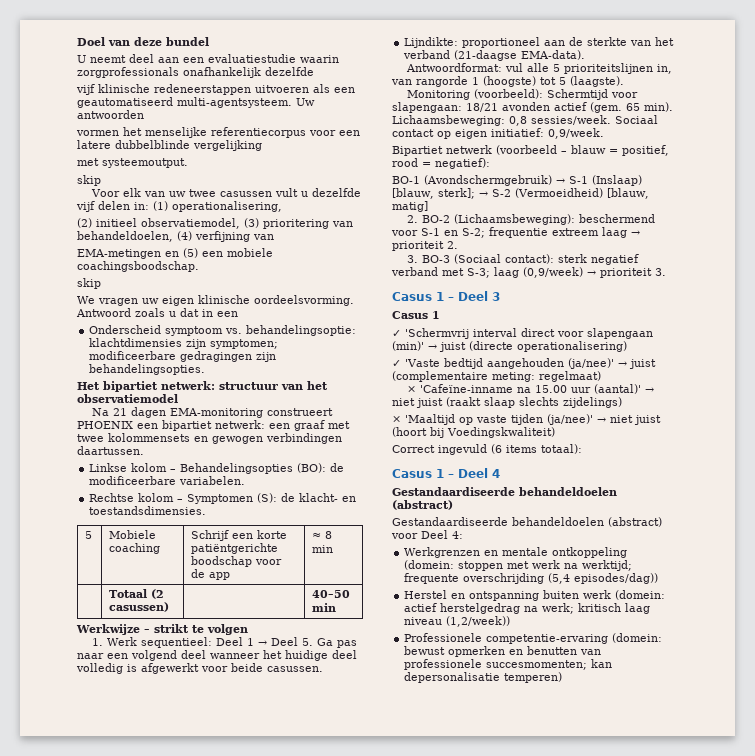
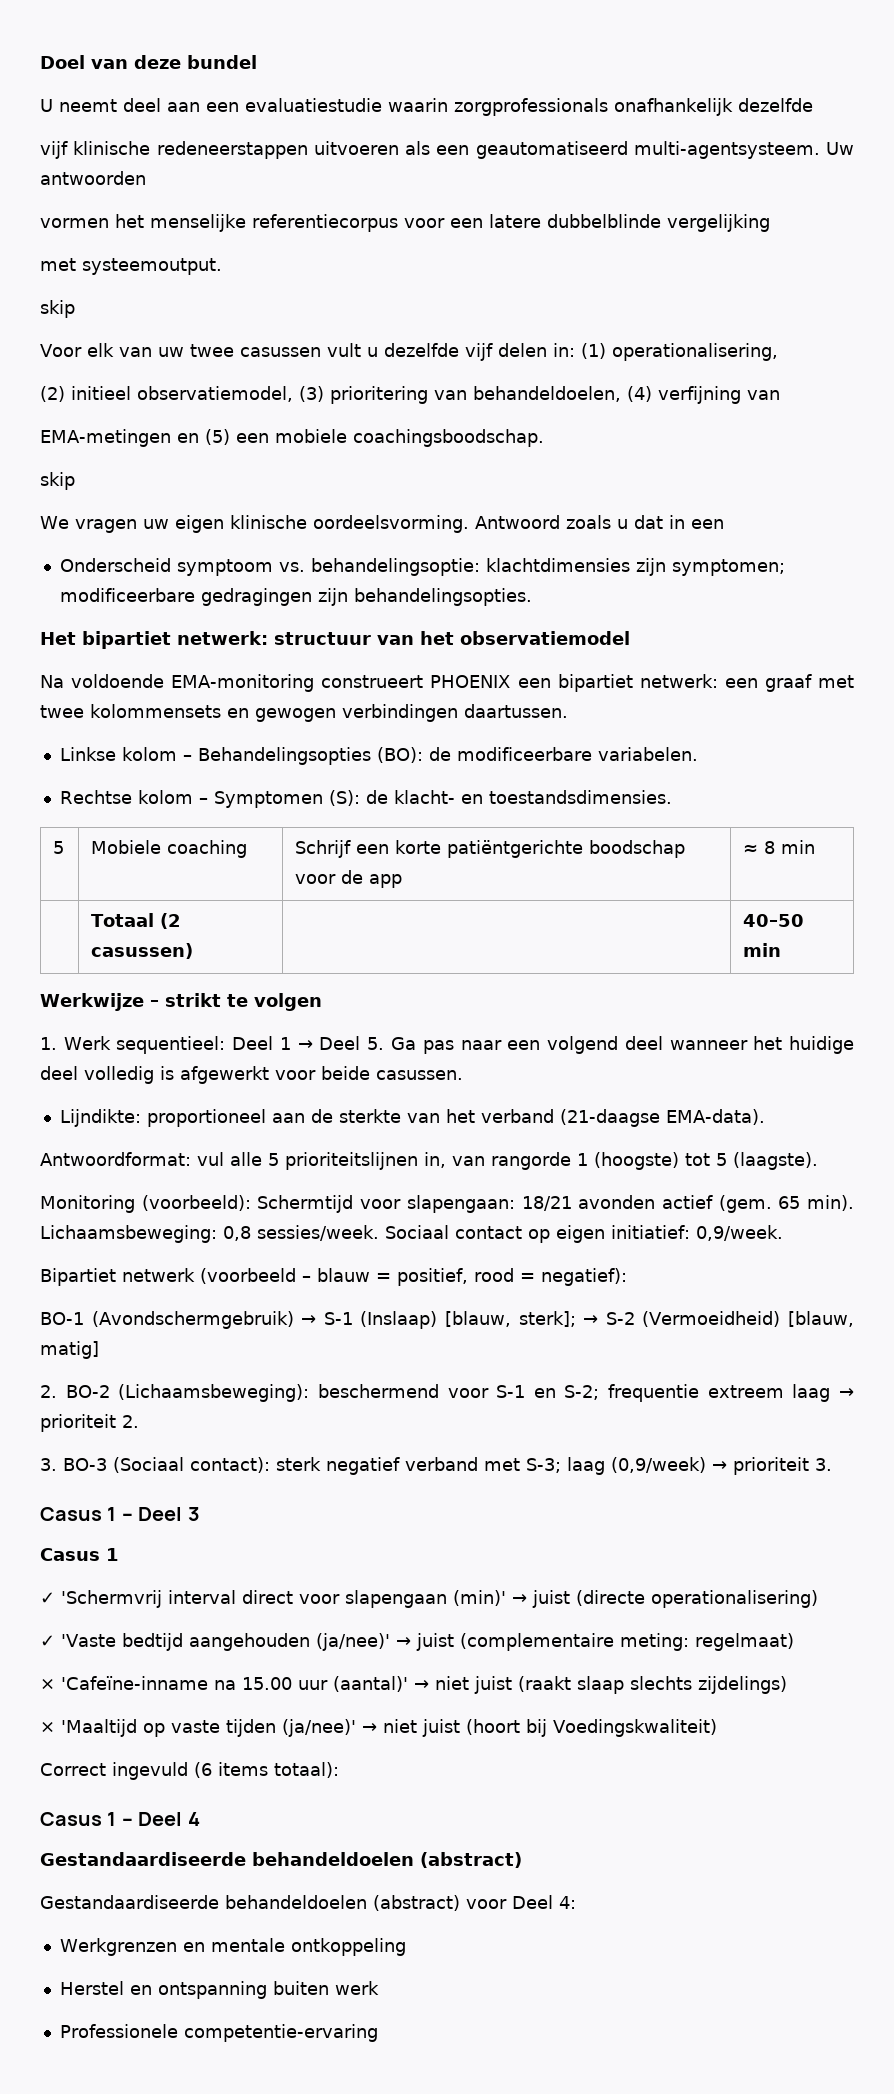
- Na 21 dagen EMA-monitoring construeert PHOENIX een bipartiet netwerk: een graaf met twee kolommensets en gewogen verbindingen daartussen.
+ Na voldoende EMA-monitoring construeert PHOENIX een bipartiet netwerk: een graaf met twee kolommensets en gewogen verbindingen daartussen.
- Werkgrenzen en mentale ontkoppeling (domein: stoppen met werk na werktijd; frequente overschrijding (5,4 episodes/dag))
+ Werkgrenzen en mentale ontkoppeling
- Herstel en ontspanning buiten werk (domein: actief herstelgedrag na werk; kritisch laag niveau (1,2/week))
- Professionele competentie-ervaring (domein: bewust opmerken en benutten van professionele succesmomenten; kan depersonalisatie temperen)
+ Herstel en ontspanning buiten werk
+ Professionele competentie-ervaring

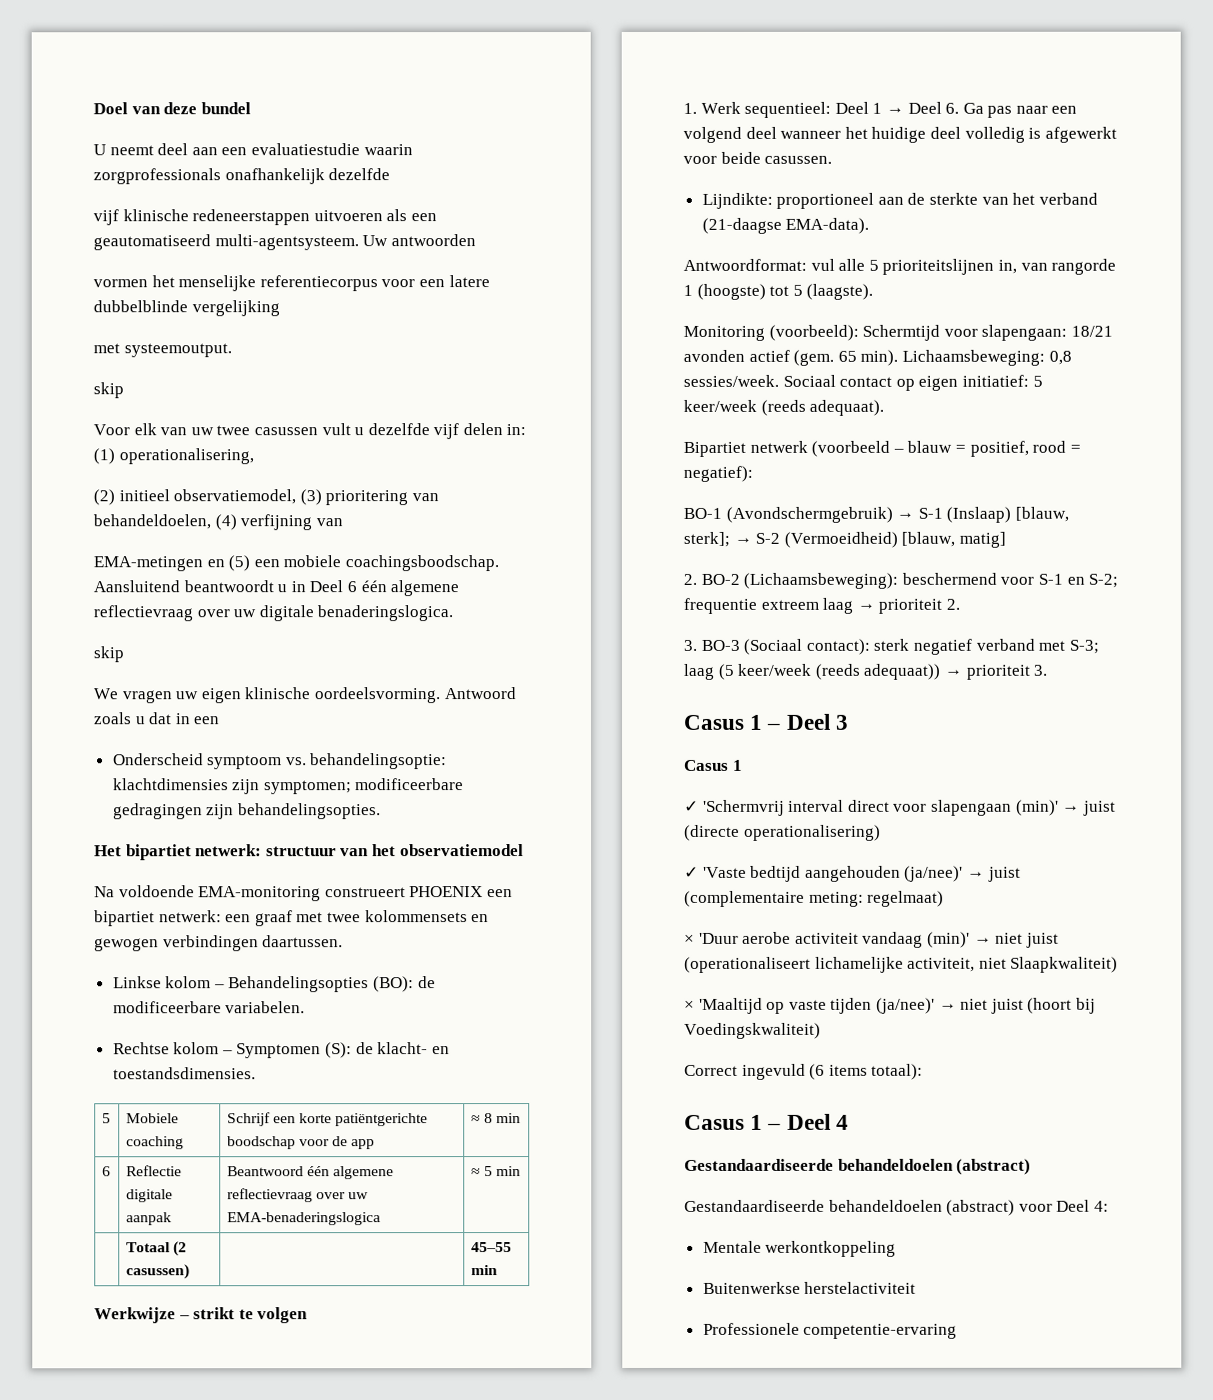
+ Aansluitend beantwoordt u in Deel 6 één algemene reflectievraag over uw digitale benaderingslogica.
+ 6 | Reflectie digitale aanpak | Beantwoord één algemene reflectievraag over uw EMA-benaderingslogica | ≈ 5 min
- | Totaal (2 casussen) | | 40–50 min
+ | Totaal (2 casussen) | | 45–55 min
- 1. Werk sequentieel: Deel 1 → Deel 5. Ga pas naar een volgend deel wanneer het huidige deel volledig is afgewerkt voor beide casussen.
+ 1. Werk sequentieel: Deel 1 → Deel 6. Ga pas naar een volgend deel wanneer het huidige deel volledig is afgewerkt voor beide casussen.
- Sociaal contact op eigen initiatief: 0,9/week.
+ Sociaal contact op eigen initiatief: 5 keer/week (reeds adequaat).
- 3. BO-3 (Sociaal contact): sterk negatief verband met S-3; laag (0,9/week) → prioriteit 3.
+ 3. BO-3 (Sociaal contact): sterk negatief verband met S-3; laag (5 keer/week (reeds adequaat)) → prioriteit 3.
- × 'Cafeïne-inname na 15.00 uur (aantal)' → niet juist (raakt slaap slechts zijdelings)
+ × 'Duur aerobe activiteit vandaag (min)' → niet juist (operationaliseert lichamelijke activiteit, niet Slaapkwaliteit)
- Werkgrenzen en mentale ontkoppeling
- Herstel en ontspanning buiten werk
+ Mentale werkontkoppeling
+ Buitenwerkse herstelactiviteit

